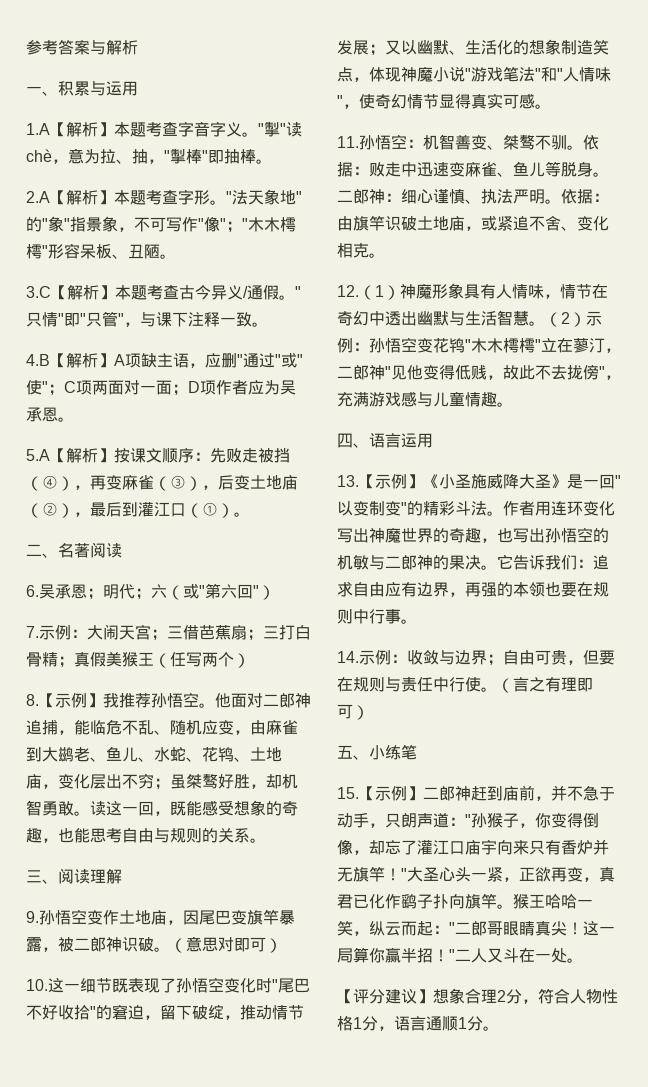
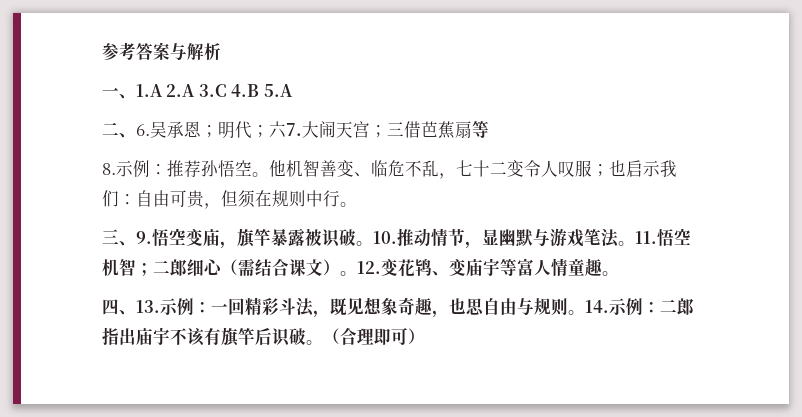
- 一、积累与运用
- 1.A【解析】本题考查字音字义。"掣"读chè，意为拉、抽，"掣棒"即抽棒。
- 2.A【解析】本题考查字形。"法天象地"的"象"指景象，不可写作"像"；"木木樗樗"形容呆板、丑陋。
- 3.C【解析】本题考查古今异义/通假。"只情"即"只管"，与课下注释一致。
- 4.B【解析】A项缺主语，应删"通过"或"使"；C项两面对一面；D项作者应为吴承恩。
- 5.A【解析】按课文顺序：先败走被挡（④），再变麻雀（③），后变土地庙（②），最后到灌江口（①）。
+ 一、1.A 2.A 3.C 4.B 5.A
- 二、名著阅读
- 6.吴承恩；明代；六（或"第六回"）
- 7.示例：大闹天宫；三借芭蕉扇；三打白骨精；真假美猴王（任写两个）
+ 二、6.吴承恩；明代；六7.大闹天宫；三借芭蕉扇等
- 8.【示例】我推荐孙悟空。
+ 8.示例：推荐孙悟空。
- 他面对二郎神追捕，能临危不乱、随机应变，由麻雀到大鹚老、鱼儿、水蛇、花鸨、土地庙，变化层出不穷；虽桀骜好胜，却机智勇敢。读这一回，既能感受想象的奇趣，也能思考自由与规则的关系。
- 三、阅读理解
- 9.孙悟空变作土地庙，因尾巴变旗竿暴露，被二郎神识破。（意思对即可）
- 10.这一细节既表现了孙悟空变化时"尾巴不好收拾"的窘迫，留下破绽，推动情节发展；又以幽默、生活化的想象制造笑点，体现神魔小说"游戏笔法"和"人情味"，使奇幻情节显得真实可感。
- 11.孙悟空：机智善变、桀骜不驯。依据：败走中迅速变麻雀、鱼儿等脱身。二郎神：细心谨慎、执法严明。依据：由旗竿识破土地庙，或紧追不舍、变化相克。
- 12.（1）神魔形象具有人情味，情节在奇幻中透出幽默与生活智慧。（2）示例：孙悟空变花鸨"木木樗樗"立在蓼汀，二郎神"见他变得低贱，故此不去拢傍"，充满游戏感与儿童情趣。
- 四、语言运用
- 13.【示例】《小圣施威降大圣》是一回"以变制变"的精彩斗法。作者用连环变化写出神魔世界的奇趣，也写出孙悟空的机敏与二郎神的果决。它告诉我们：追求自由应有边界，再强的本领也要在规则中行事。
- 14.示例：收敛与边界；自由可贵，但要在规则与责任中行使。（言之有理即可）
- 五、小练笔
- 15.【示例】二郎神赶到庙前，并不急于动手，只朗声道："孙猴子，你变得倒像，却忘了灌江口庙宇向来只有香炉并无旗竿！"大圣心头一紧，正欲再变，真君已化作鹞子扑向旗竿。猴王哈哈一笑，纵云而起："二郎哥眼睛真尖！这一局算你赢半招！"二人又斗在一处。
- 【评分建议】想象合理2分，符合人物性格1分，语言通顺1分。
+ 他机智善变、临危不乱，七十二变令人叹服；也启示我们：自由可贵，但须在规则中行。
+ 三、9.悟空变庙，旗竿暴露被识破。10.推动情节，显幽默与游戏笔法。11.悟空机智；二郎细心（需结合课文）。12.变花鸨、变庙宇等富人情童趣。
+ 四、13.示例：一回精彩斗法，既见想象奇趣，也思自由与规则。14.示例：二郎指出庙宇不该有旗竿后识破。（合理即可）

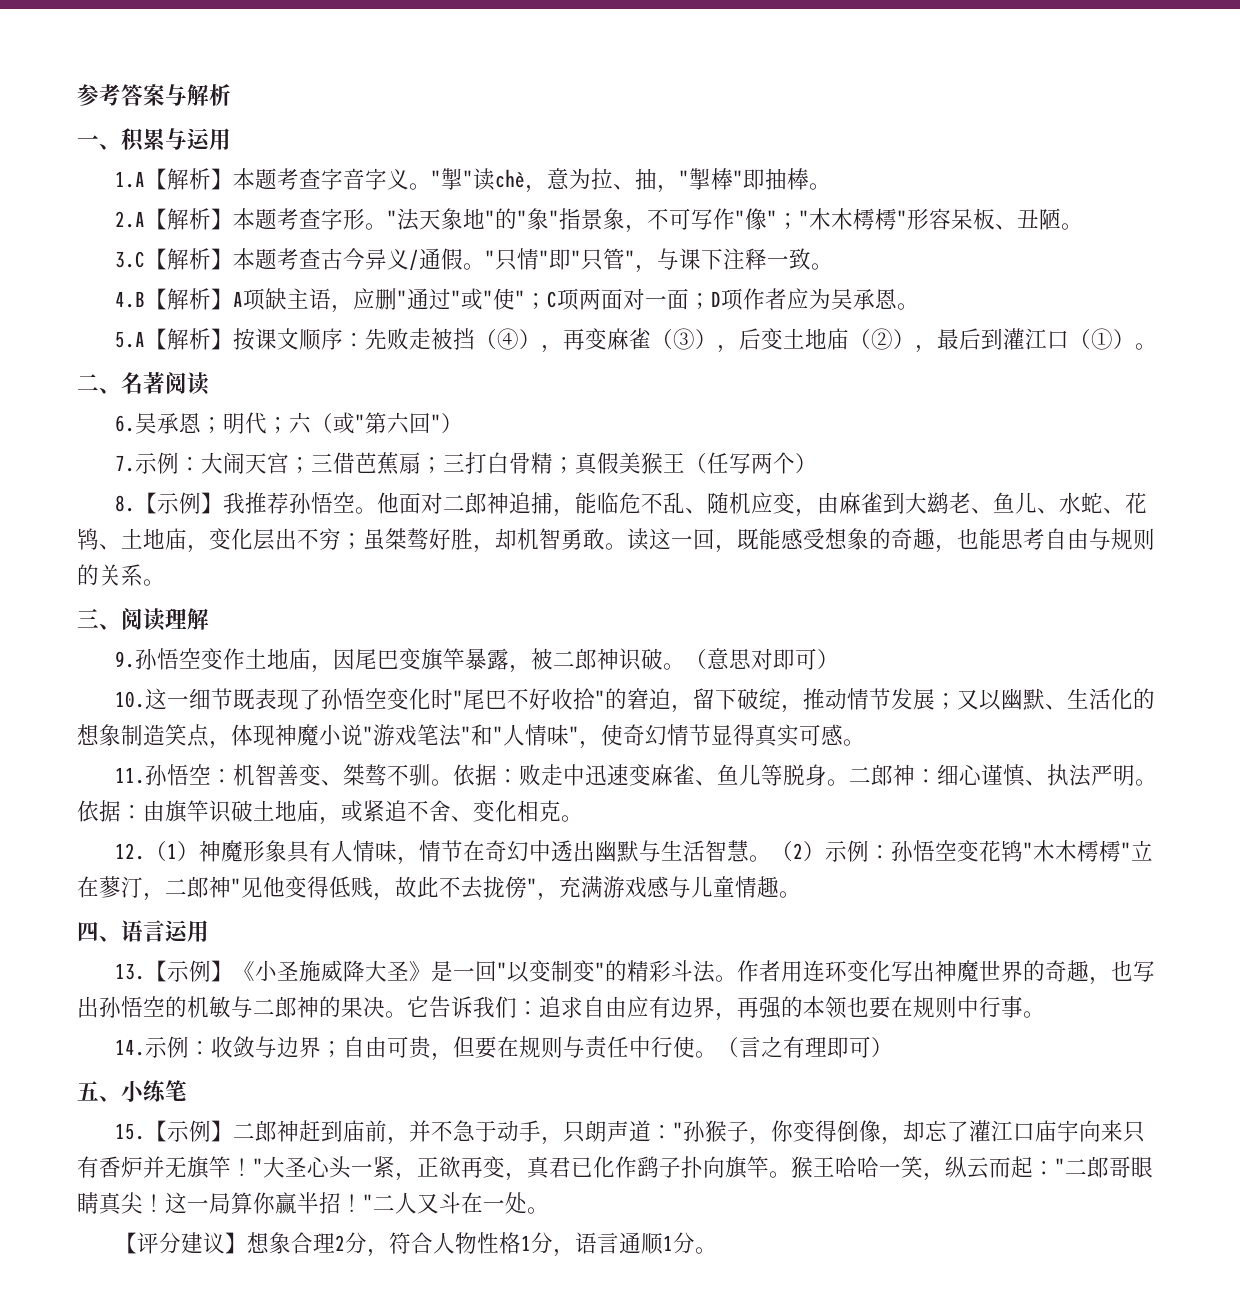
- 一、1.A 2.A 3.C 4.B 5.A
+ 一、积累与运用
+ 1.A【解析】本题考查字音字义。"掣"读chè，意为拉、抽，"掣棒"即抽棒。
+ 2.A【解析】本题考查字形。"法天象地"的"象"指景象，不可写作"像"；"木木樗樗"形容呆板、丑陋。
+ 3.C【解析】本题考查古今异义/通假。"只情"即"只管"，与课下注释一致。
+ 4.B【解析】A项缺主语，应删"通过"或"使"；C项两面对一面；D项作者应为吴承恩。
+ 5.A【解析】按课文顺序：先败走被挡（④），再变麻雀（③），后变土地庙（②），最后到灌江口（①）。
- 二、6.吴承恩；明代；六7.大闹天宫；三借芭蕉扇等
+ 二、名著阅读
+ 6.吴承恩；明代；六（或"第六回"）
+ 7.示例：大闹天宫；三借芭蕉扇；三打白骨精；真假美猴王（任写两个）
- 8.示例：推荐孙悟空。
+ 8.【示例】我推荐孙悟空。
- 他机智善变、临危不乱，七十二变令人叹服；也启示我们：自由可贵，但须在规则中行。
- 三、9.悟空变庙，旗竿暴露被识破。10.推动情节，显幽默与游戏笔法。11.悟空机智；二郎细心（需结合课文）。12.变花鸨、变庙宇等富人情童趣。
- 四、13.示例：一回精彩斗法，既见想象奇趣，也思自由与规则。14.示例：二郎指出庙宇不该有旗竿后识破。（合理即可）
+ 他面对二郎神追捕，能临危不乱、随机应变，由麻雀到大鹚老、鱼儿、水蛇、花鸨、土地庙，变化层出不穷；虽桀骜好胜，却机智勇敢。读这一回，既能感受想象的奇趣，也能思考自由与规则的关系。
+ 三、阅读理解
+ 9.孙悟空变作土地庙，因尾巴变旗竿暴露，被二郎神识破。（意思对即可）
+ 10.这一细节既表现了孙悟空变化时"尾巴不好收拾"的窘迫，留下破绽，推动情节发展；又以幽默、生活化的想象制造笑点，体现神魔小说"游戏笔法"和"人情味"，使奇幻情节显得真实可感。
+ 11.孙悟空：机智善变、桀骜不驯。依据：败走中迅速变麻雀、鱼儿等脱身。二郎神：细心谨慎、执法严明。依据：由旗竿识破土地庙，或紧追不舍、变化相克。
+ 12.（1）神魔形象具有人情味，情节在奇幻中透出幽默与生活智慧。（2）示例：孙悟空变花鸨"木木樗樗"立在蓼汀，二郎神"见他变得低贱，故此不去拢傍"，充满游戏感与儿童情趣。
+ 四、语言运用
+ 13.【示例】《小圣施威降大圣》是一回"以变制变"的精彩斗法。作者用连环变化写出神魔世界的奇趣，也写出孙悟空的机敏与二郎神的果决。它告诉我们：追求自由应有边界，再强的本领也要在规则中行事。
+ 14.示例：收敛与边界；自由可贵，但要在规则与责任中行使。（言之有理即可）
+ 五、小练笔
+ 15.【示例】二郎神赶到庙前，并不急于动手，只朗声道："孙猴子，你变得倒像，却忘了灌江口庙宇向来只有香炉并无旗竿！"大圣心头一紧，正欲再变，真君已化作鹞子扑向旗竿。猴王哈哈一笑，纵云而起："二郎哥眼睛真尖！这一局算你赢半招！"二人又斗在一处。
+ 【评分建议】想象合理2分，符合人物性格1分，语言通顺1分。

